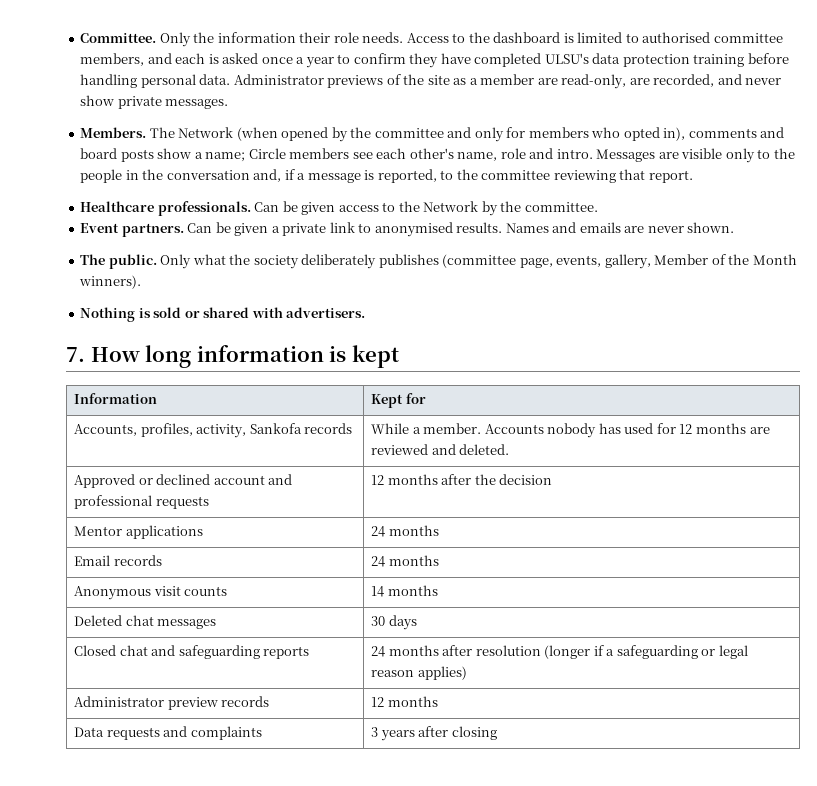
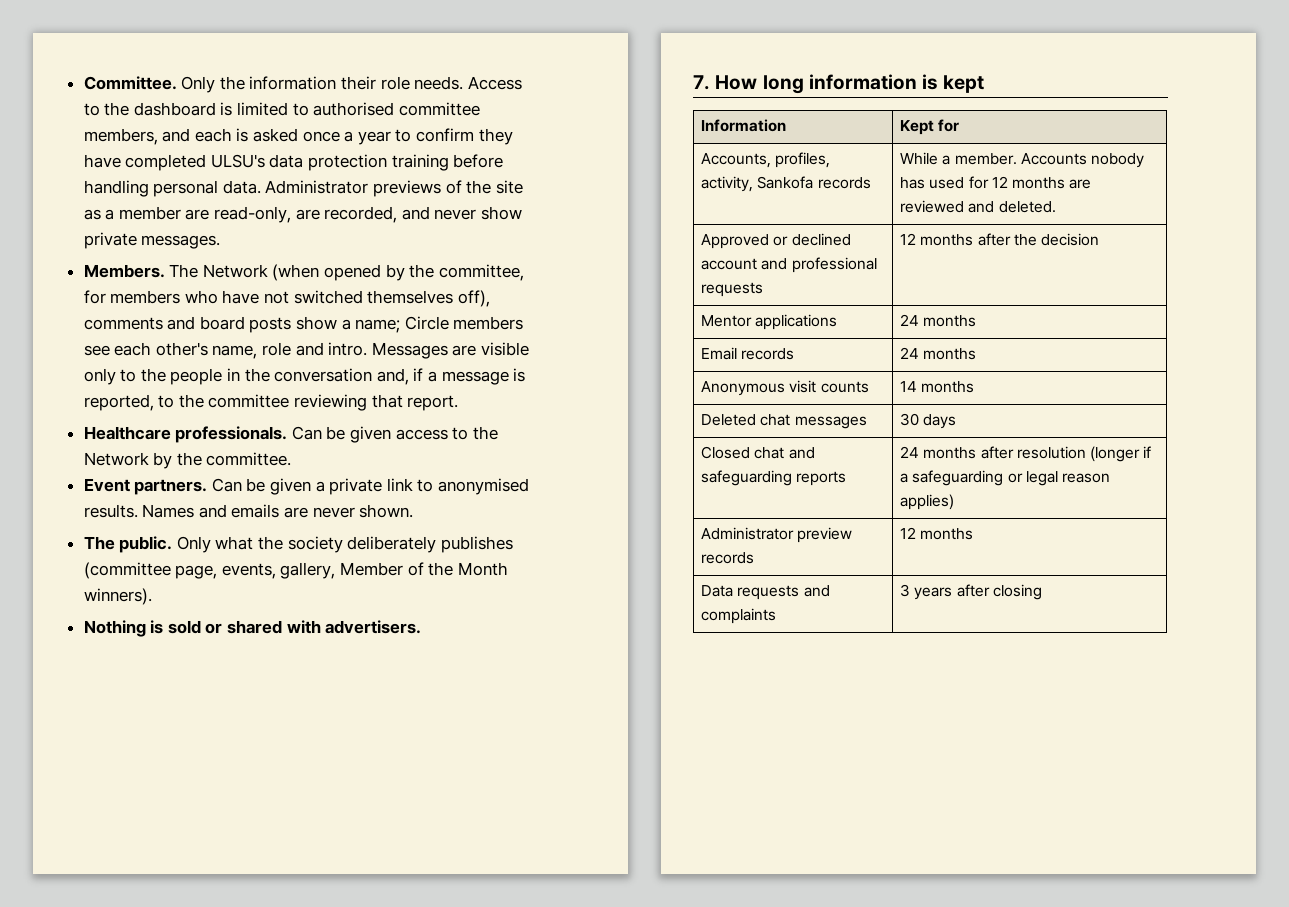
- The Network (when opened by the committee and only for members who opted in), comments and board posts show a name; Circle members see each other's name, role and intro.
+ The Network (when opened by the committee, for members who have not switched themselves off), comments and board posts show a name; Circle members see each other's name, role and intro.

